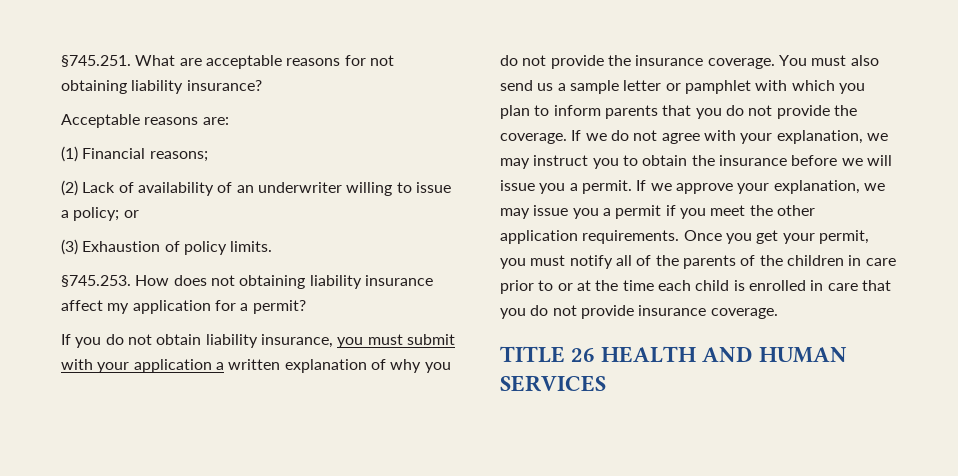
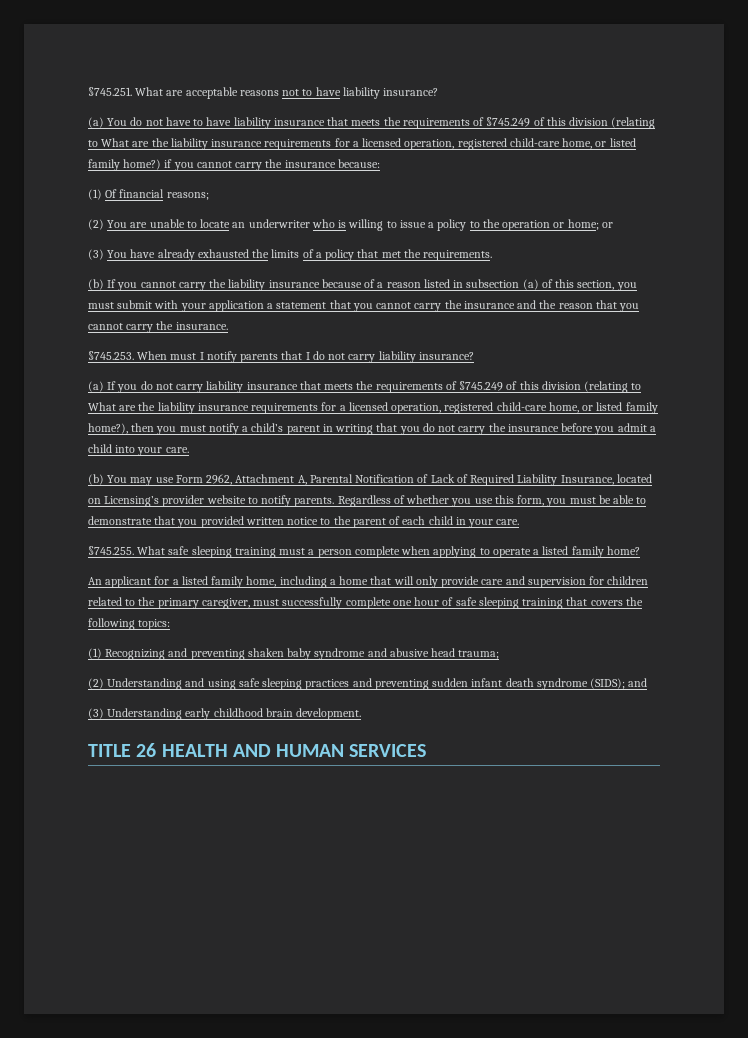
- §745.251. What are acceptable reasons for not obtaining liability insurance?
- Acceptable reasons are:
- (1) Financial reasons;
+ §745.251. What are acceptable reasons not to have liability insurance?
+ (a) You do not have to have liability insurance that meets the requirements of §745.249 of this division (relating to What are the liability insurance requirements for a licensed operation, registered child-care home, or listed family home?) if you cannot carry the insurance because:
+ (1) Of financial reasons;
- (2) Lack of availability of an underwriter willing to issue a policy; or
- (3) Exhaustion of policy limits.
- §745.253. How does not obtaining liability insurance affect my application for a permit?
- If you do not obtain liability insurance, you must submit with your application a written explanation of why you do not provide the insurance coverage. You must also send us a sample letter or pamphlet with which you plan to inform parents that you do not provide the coverage. If we do not agree with your explanation, we may instruct you to obtain the insurance before we will issue you a permit. If we approve your explanation, we may issue you a permit if you meet the other application requirements. Once you get your permit, you must notify all of the parents of the children in care prior to or at the time each child is enrolled in care that you do not provide insurance coverage.
+ (2) You are unable to locate an underwriter who is willing to issue a policy to the operation or home; or
+ (3) You have already exhausted the limits of a policy that met the requirements.
+ (b) If you cannot carry the liability insurance because of a reason listed in subsection (a) of this section, you must submit with your application a statement that you cannot carry the insurance and the reason that you cannot carry the insurance.
+ §745.253. When must I notify parents that I do not carry liability insurance?
+ (a) If you do not carry liability insurance that meets the requirements of §745.249 of this division (relating to What are the liability insurance requirements for a licensed operation, registered child-care home, or listed family home?), then you must notify a child’s parent in writing that you do not carry the insurance before you admit a child into your care.
+ (b) You may use Form 2962, Attachment A, Parental Notification of Lack of Required Liability Insurance, located on Licensing’s provider website to notify parents. Regardless of whether you use this form, you must be able to demonstrate that you provided written notice to the parent of each child in your care.
+ §745.255. What safe sleeping training must a person complete when applying to operate a listed family home?
+ An applicant for a listed family home, including a home that will only provide care and supervision for children related to the primary caregiver, must successfully complete one hour of safe sleeping training that covers the following topics:
+ (1) Recognizing and preventing shaken baby syndrome and abusive head trauma;
+ (2) Understanding and using safe sleeping practices and preventing sudden infant death syndrome (SIDS); and
+ (3) Understanding early childhood brain development.

